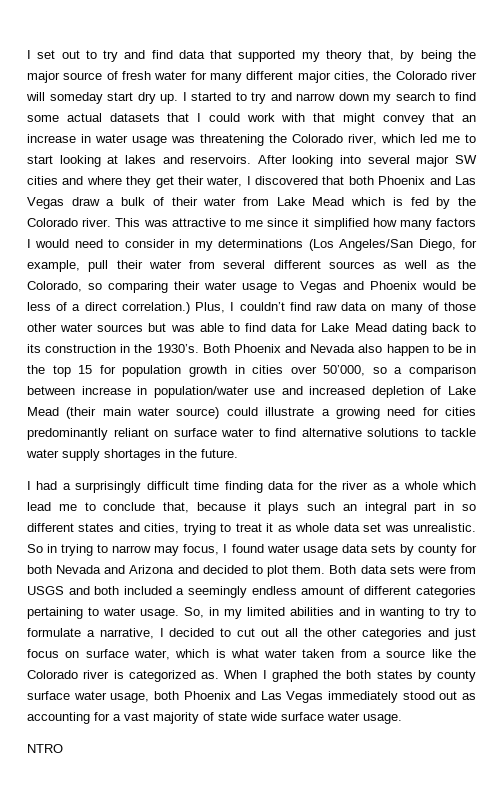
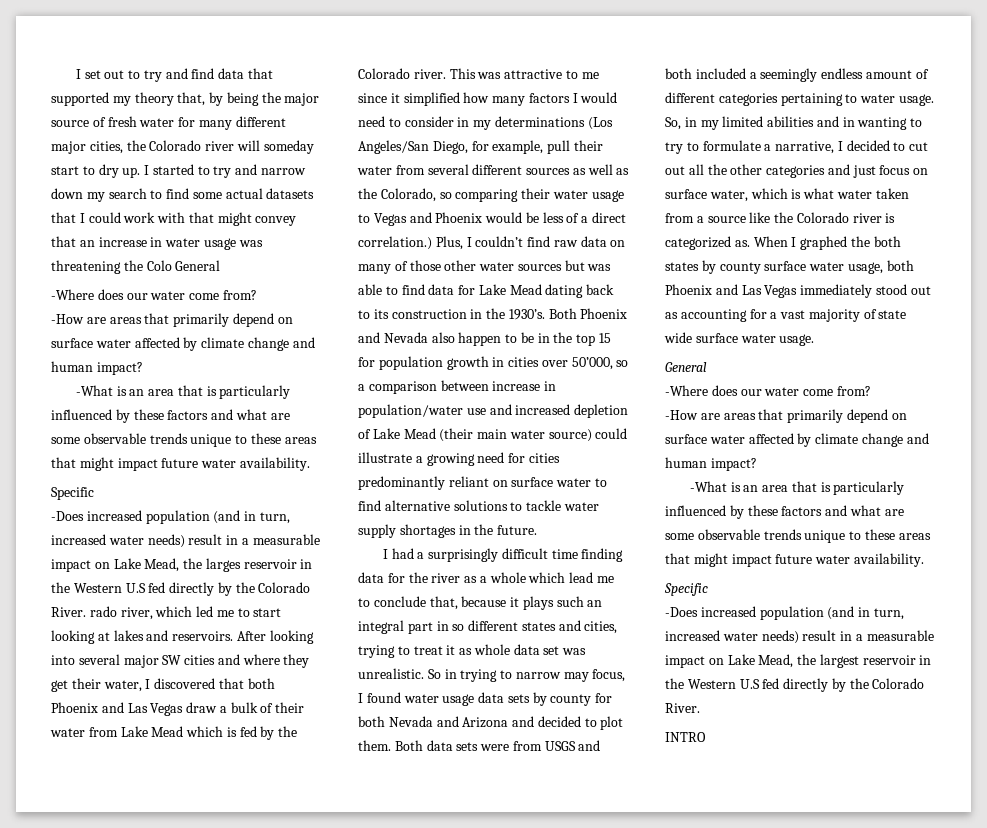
- I set out to try and find data that supported my theory that, by being the major source of fresh water for many different major cities, the Colorado river will someday start dry up.
+ I set out to try and find data that supported my theory that, by being the major source of fresh water for many different major cities, the Colorado river will someday start to dry up.
- I started to try and narrow down my search to find some actual datasets that I could work with that might convey that an increase in water usage was threatening the Colorado river, which led me to start looking at lakes and reservoirs.
+ I started to try and narrow down my search to find some actual datasets that I could work with that might convey that an increase in water usage was threatening the Colo General
+ -Where does our water come from?
+ -How are areas that primarily depend on surface water affected by climate change and human impact?
+ -What is an area that is particularly influenced by these factors and what are some observable trends unique to these areas that might impact future water availability.
+ Specific
+ -Does increased population (and in turn, increased water needs) result in a measurable impact on Lake Mead, the larges reservoir in the Western U.S fed directly by the Colorado River. rado river, which led me to start looking at lakes and reservoirs.
  When I graphed the both states by county surface water usage, both Phoenix and Las Vegas immediately stood out as accounting for a vast majority of state wide surface water usage.
- NTRO
+ General
+ -Where does our water come from?
+ -How are areas that primarily depend on surface water affected by climate change and human impact?
+ -What is an area that is particularly influenced by these factors and what are some observable trends unique to these areas that might impact future water availability.
+ Specific
+ -Does increased population (and in turn, increased water needs) result in a measurable impact on Lake Mead, the largest reservoir in the Western U.S fed directly by the Colorado River.
+ INTRO

